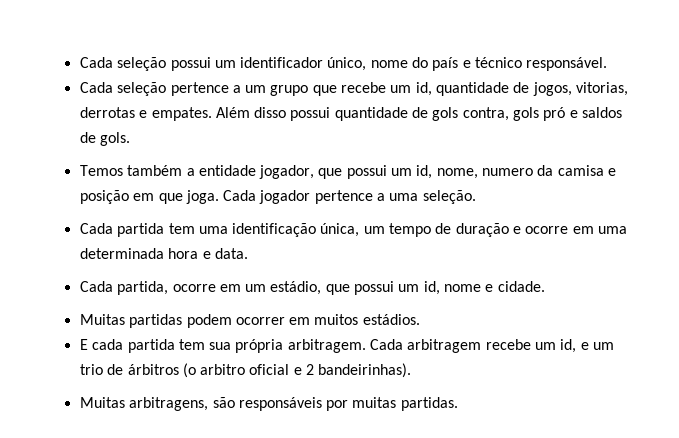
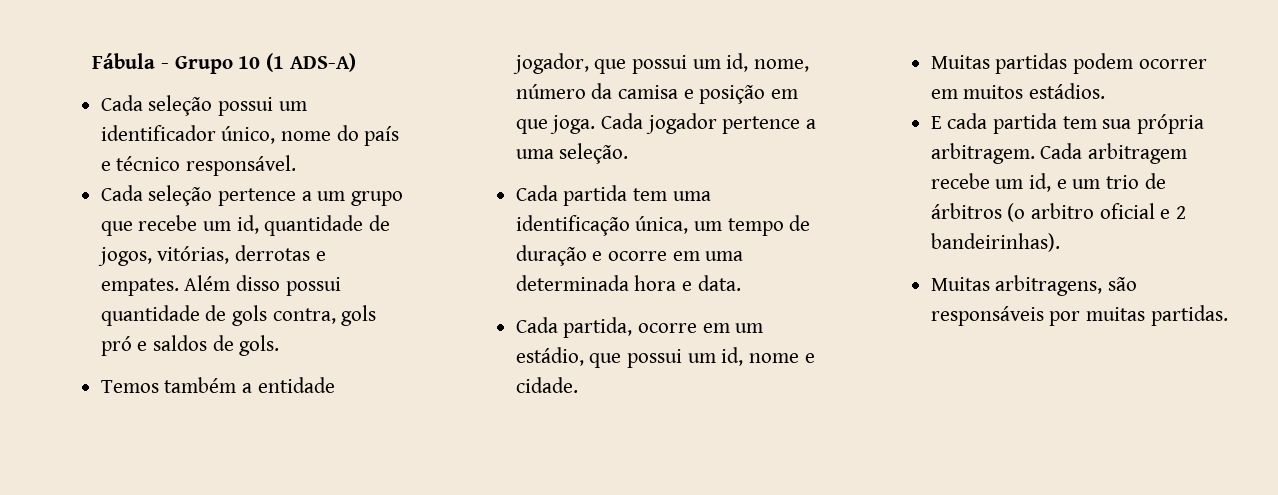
+ Fábula - Grupo 10 (1 ADS-A)
- Cada seleção pertence a um grupo que recebe um id, quantidade de jogos, vitorias, derrotas e empates.
+ Cada seleção pertence a um grupo que recebe um id, quantidade de jogos, vitórias, derrotas e empates.
- Temos também a entidade jogador, que possui um id, nome, numero da camisa e posição em que joga.
+ Temos também a entidade jogador, que possui um id, nome, número da camisa e posição em que joga.

